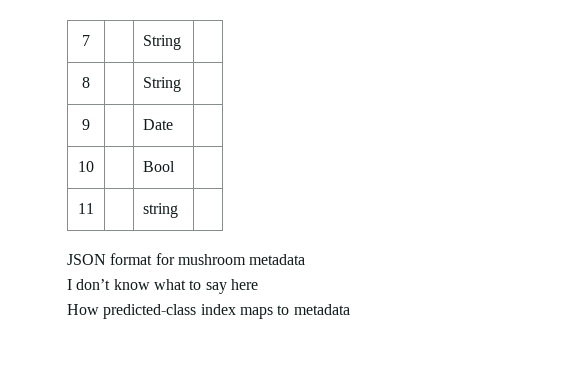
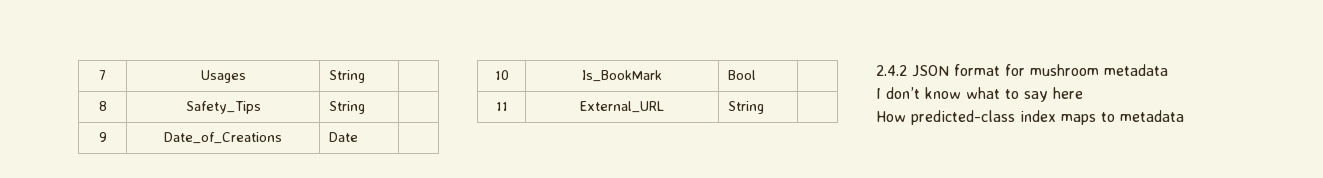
- 7 | | String |
+ 7 | Usages | String |
- 8 | | String |
+ 8 | Safety_Tips | String |
- 9 | | Date |
+ 9 | Date_of_Creations | Date |
- 10 | | Bool |
+ 10 | Is_BookMark | Bool |
- 11 | | string |
- JSON format for mushroom metadata
+ 11 | External_URL | String |
+ 2.4.2 JSON format for mushroom metadata

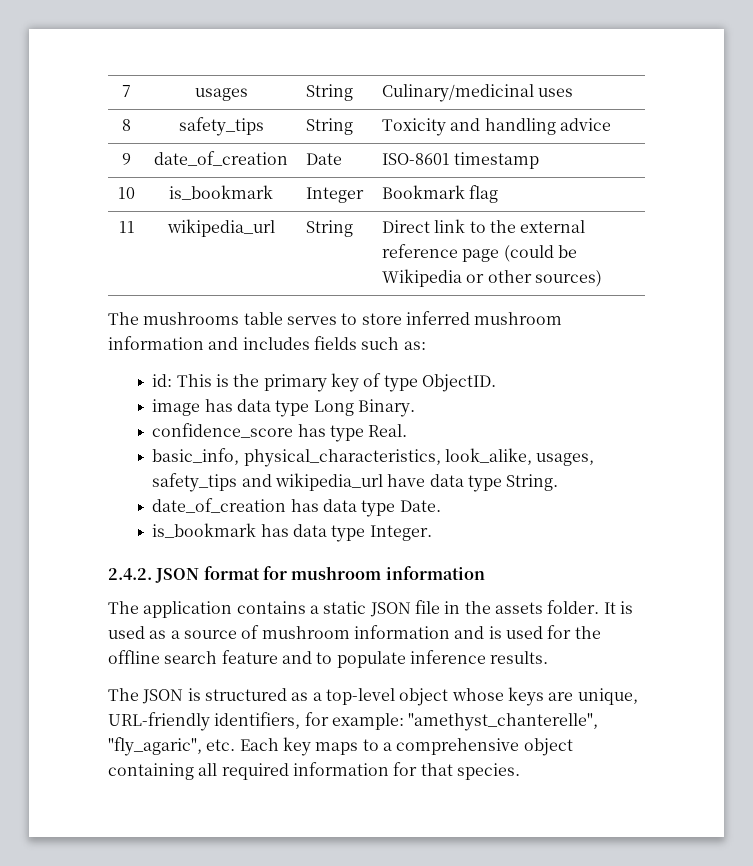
- 7 | Usages | String |
+ 7 | usages | String | Culinary/medicinal uses
- 8 | Safety_Tips | String |
+ 8 | safety_tips | String | Toxicity and handling advice
- 9 | Date_of_Creations | Date |
+ 9 | date_of_creation | Date | ISO-8601 timestamp
- 10 | Is_BookMark | Bool |
+ 10 | is_bookmark | Integer | Bookmark flag
- 11 | External_URL | String |
- 2.4.2 JSON format for mushroom metadata
- I don’t know what to say here
- How predicted-class index maps to metadata
+ 11 | wikipedia_url | String | Direct link to the external reference page (could be Wikipedia or other sources)
+ The mushrooms table serves to store inferred mushroom information and includes fields such as:
+ id: This is the primary key of type ObjectID.
+ image has data type Long Binary.
+ confidence_score has type Real.
+ basic_info, physical_characteristics, look_alike, usages, safety_tips and wikipedia_url have data type String.
+ date_of_creation has data type Date.
+ is_bookmark has data type Integer.
+ 2.4.2. JSON format for mushroom information
+ The application contains a static JSON file in the assets folder. It is used as a source of mushroom information and is used for the offline search feature and to populate inference results.
+ The JSON is structured as a top-level object whose keys are unique, URL-friendly identifiers, for example: "amethyst_chanterelle", "fly_agaric", etc. Each key maps to a comprehensive object containing all required information for that species.

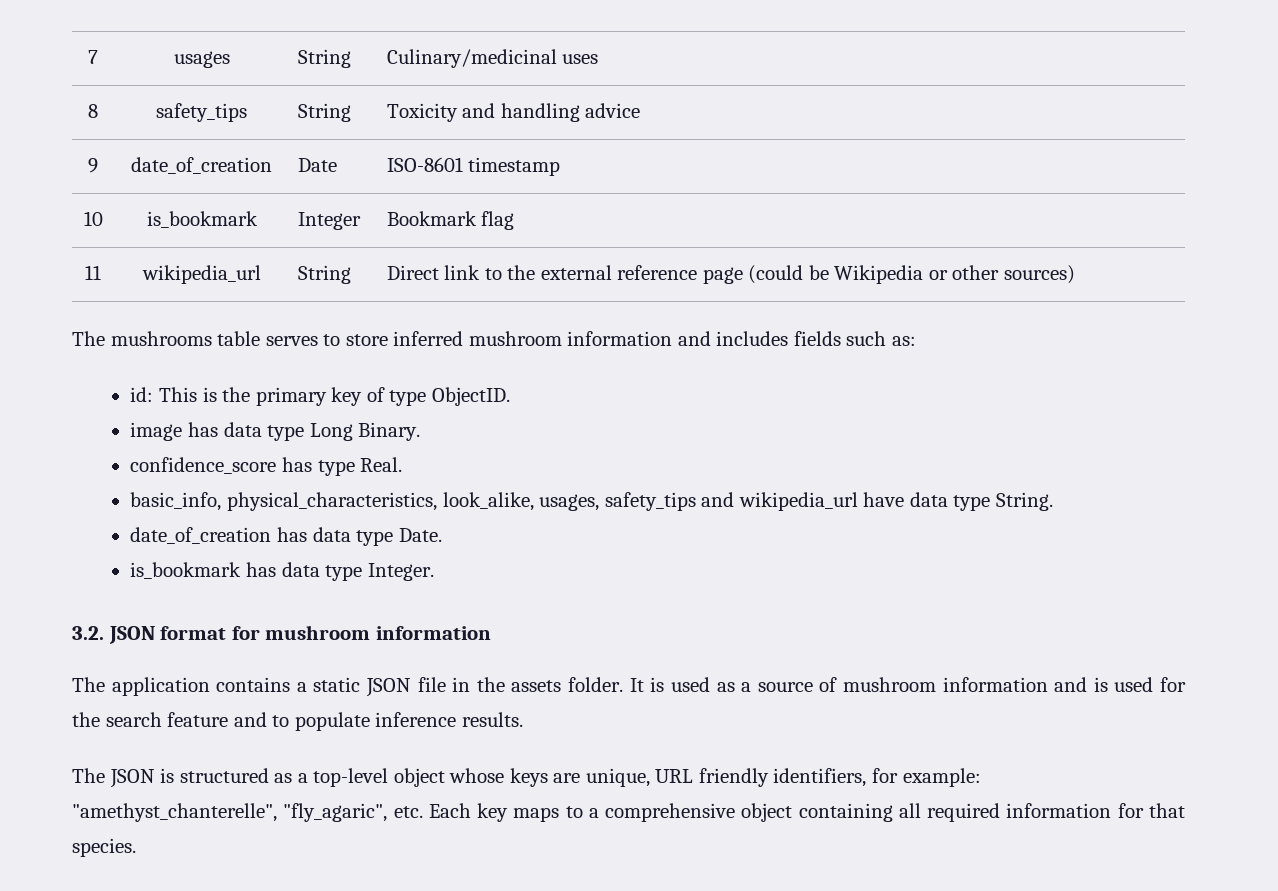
- 2.4.2. JSON format for mushroom information
+ 3.2. JSON format for mushroom information
- It is used as a source of mushroom information and is used for the offline search feature and to populate inference results.
+ It is used as a source of mushroom information and is used for the search feature and to populate inference results.
- The JSON is structured as a top-level object whose keys are unique, URL-friendly identifiers, for example: "amethyst_chanterelle", "fly_agaric", etc. Each key maps to a comprehensive object containing all required information for that species.
+ The JSON is structured as a top-level object whose keys are unique, URL friendly identifiers, for example: "amethyst_chanterelle", "fly_agaric", etc. Each key maps to a comprehensive object containing all required information for that species.

